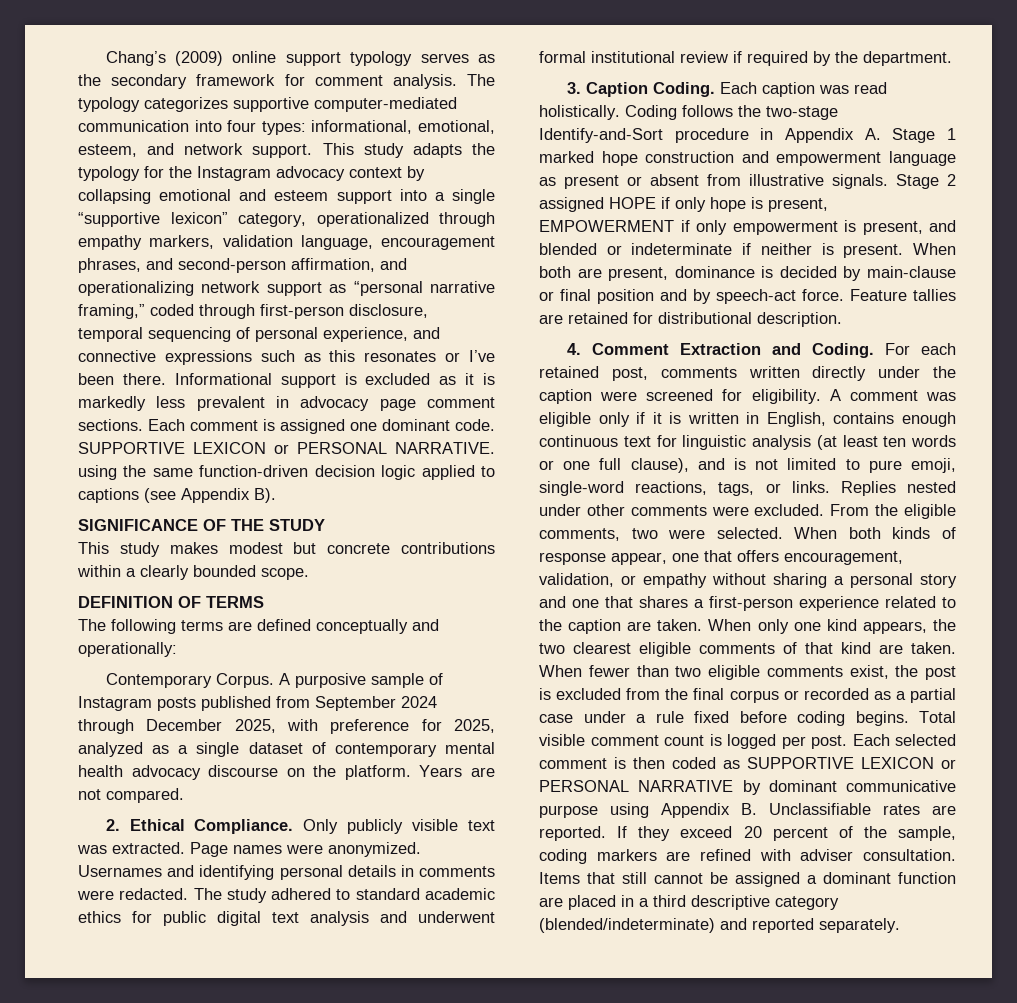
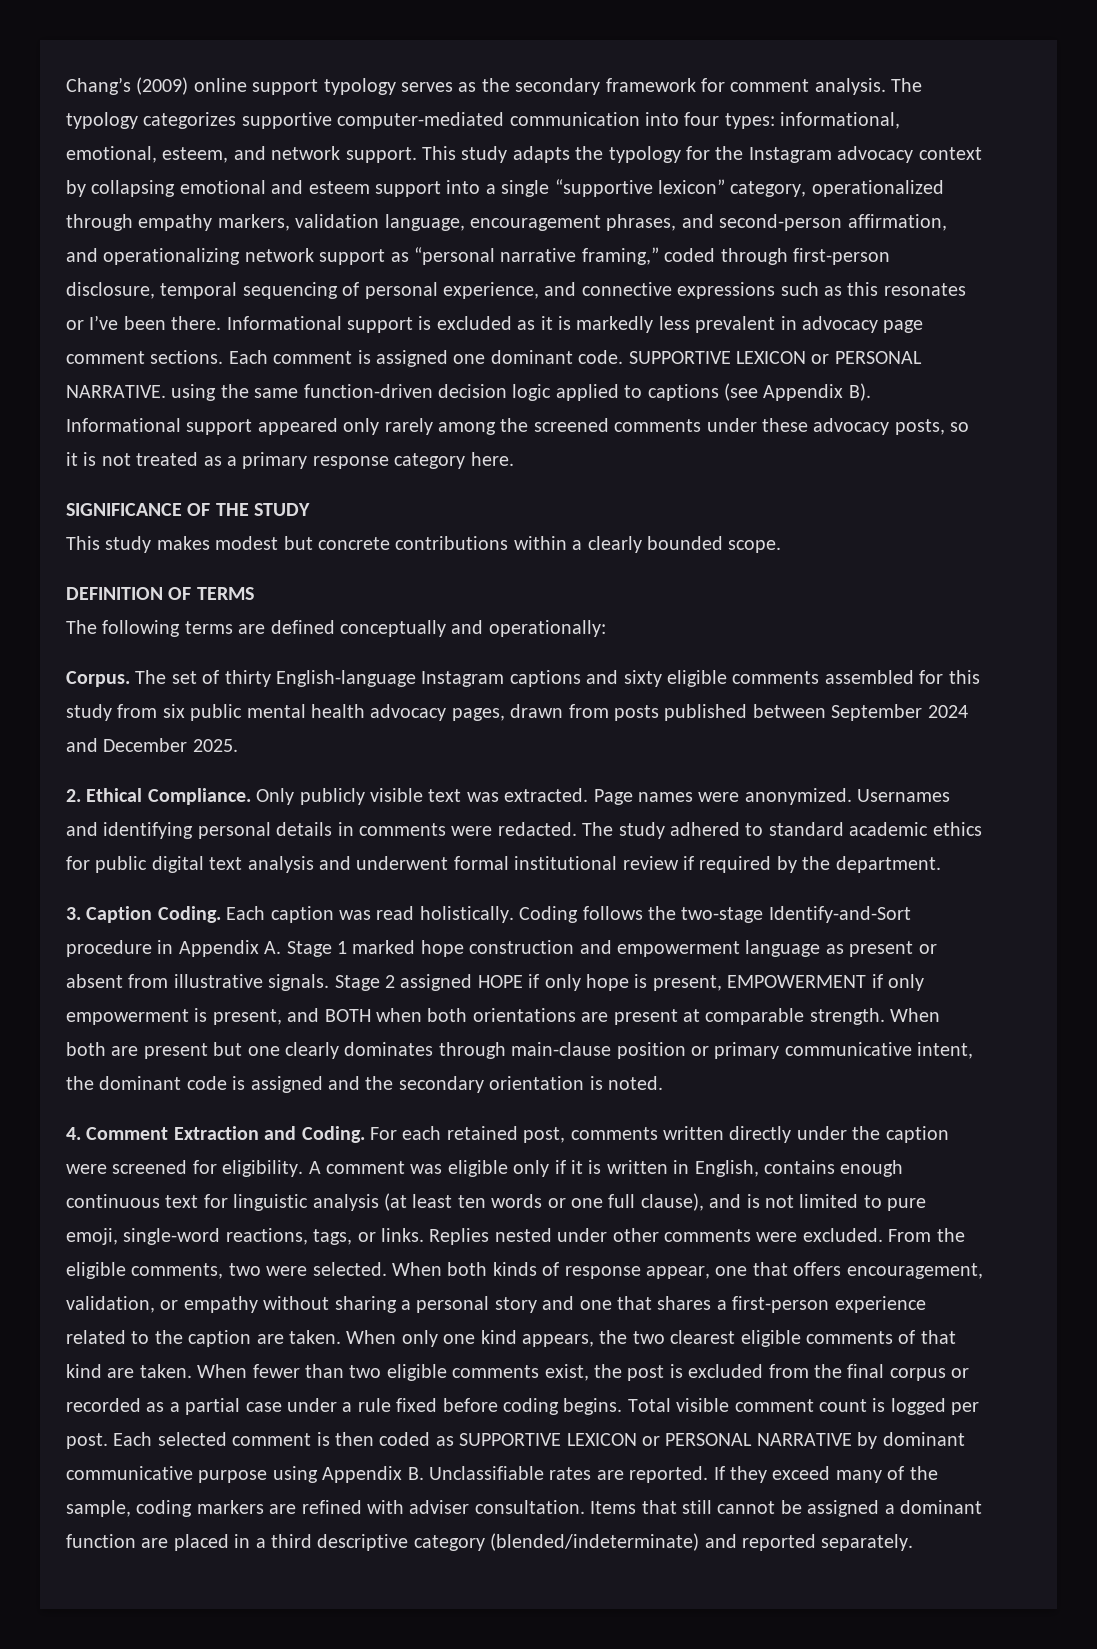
- SUPPORTIVE LEXICON or PERSONAL NARRATIVE. using the same function-driven decision logic applied to captions (see Appendix B).
+ SUPPORTIVE LEXICON or PERSONAL NARRATIVE. using the same function-driven decision logic applied to captions (see Appendix B). Informational support appeared only rarely among the screened comments under these advocacy posts, so it is not treated as a primary response category here.
- Contemporary Corpus. A purposive sample of Instagram posts published from September 2024 through December 2025, with preference for 2025, analyzed as a single dataset of contemporary mental health advocacy discourse on the platform. Years are not compared.
+ Corpus. The set of thirty English-language Instagram captions and sixty eligible comments assembled for this study from six public mental health advocacy pages, drawn from posts published between September 2024 and December 2025.
- Stage 2 assigned HOPE if only hope is present, EMPOWERMENT if only empowerment is present, and blended or indeterminate if neither is present. When both are present, dominance is decided by main-clause or final position and by speech-act force. Feature tallies are retained for distributional description.
+ Stage 2 assigned HOPE if only hope is present, EMPOWERMENT if only empowerment is present, and BOTH when both orientations are present at comparable strength. When both are present but one clearly dominates through main-clause position or primary communicative intent, the dominant code is assigned and the secondary orientation is noted.
- If they exceed 20 percent of the sample, coding markers are refined with adviser consultation.
+ If they exceed many of the sample, coding markers are refined with adviser consultation.

